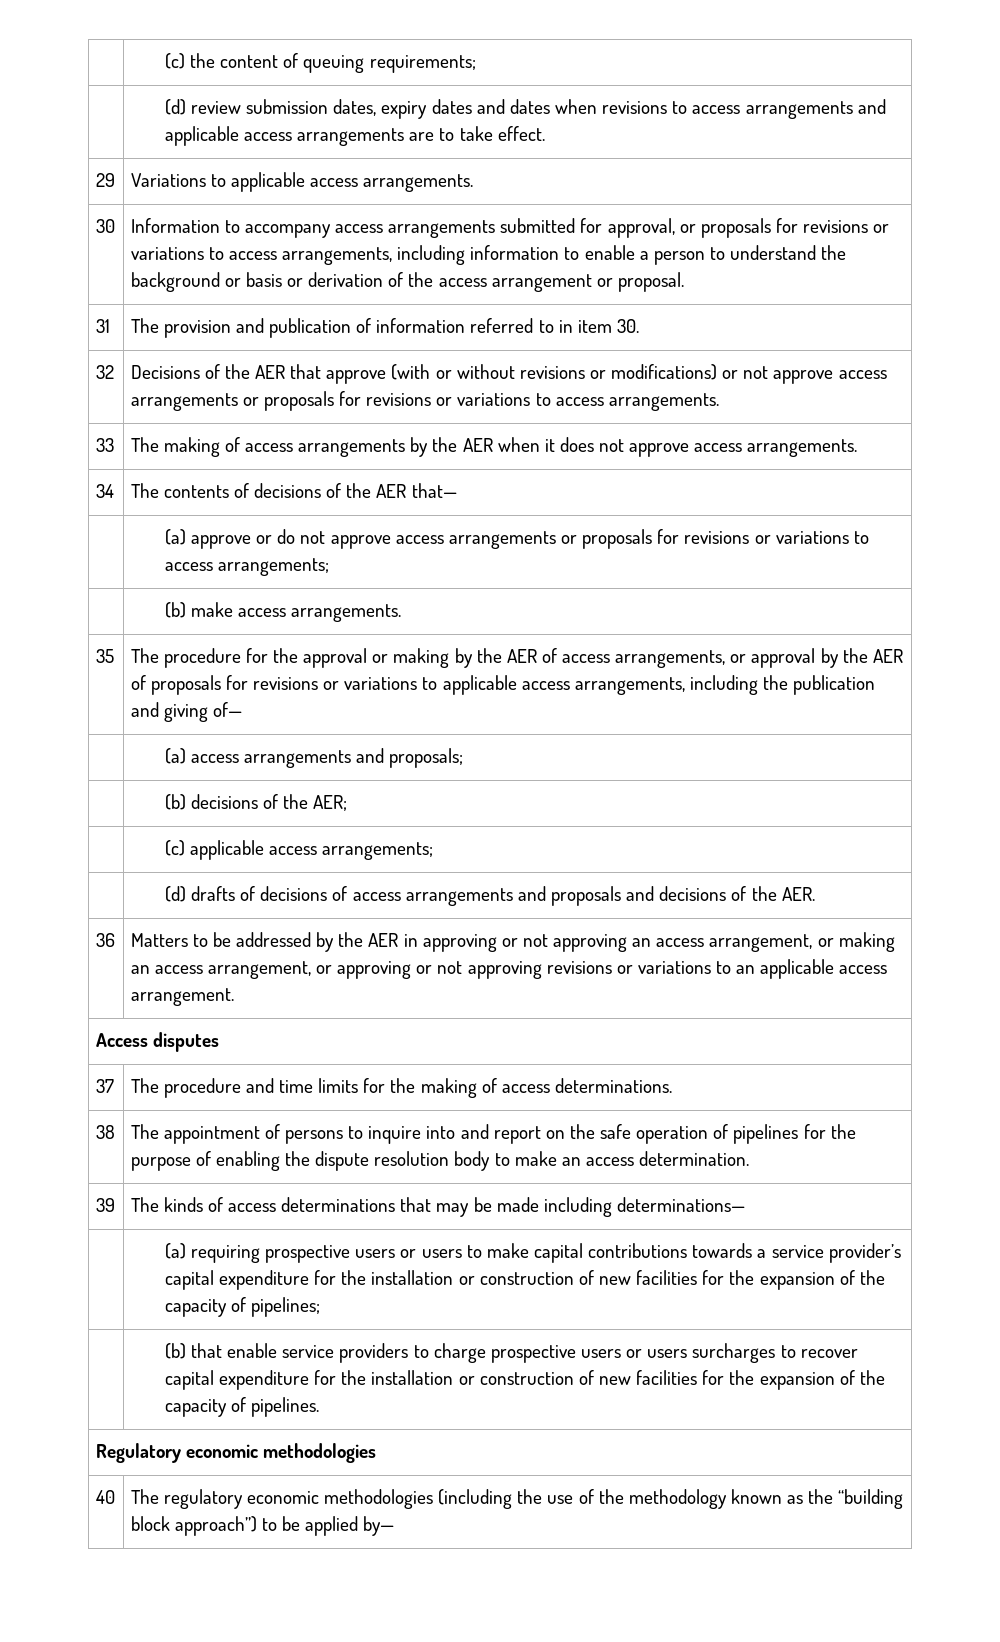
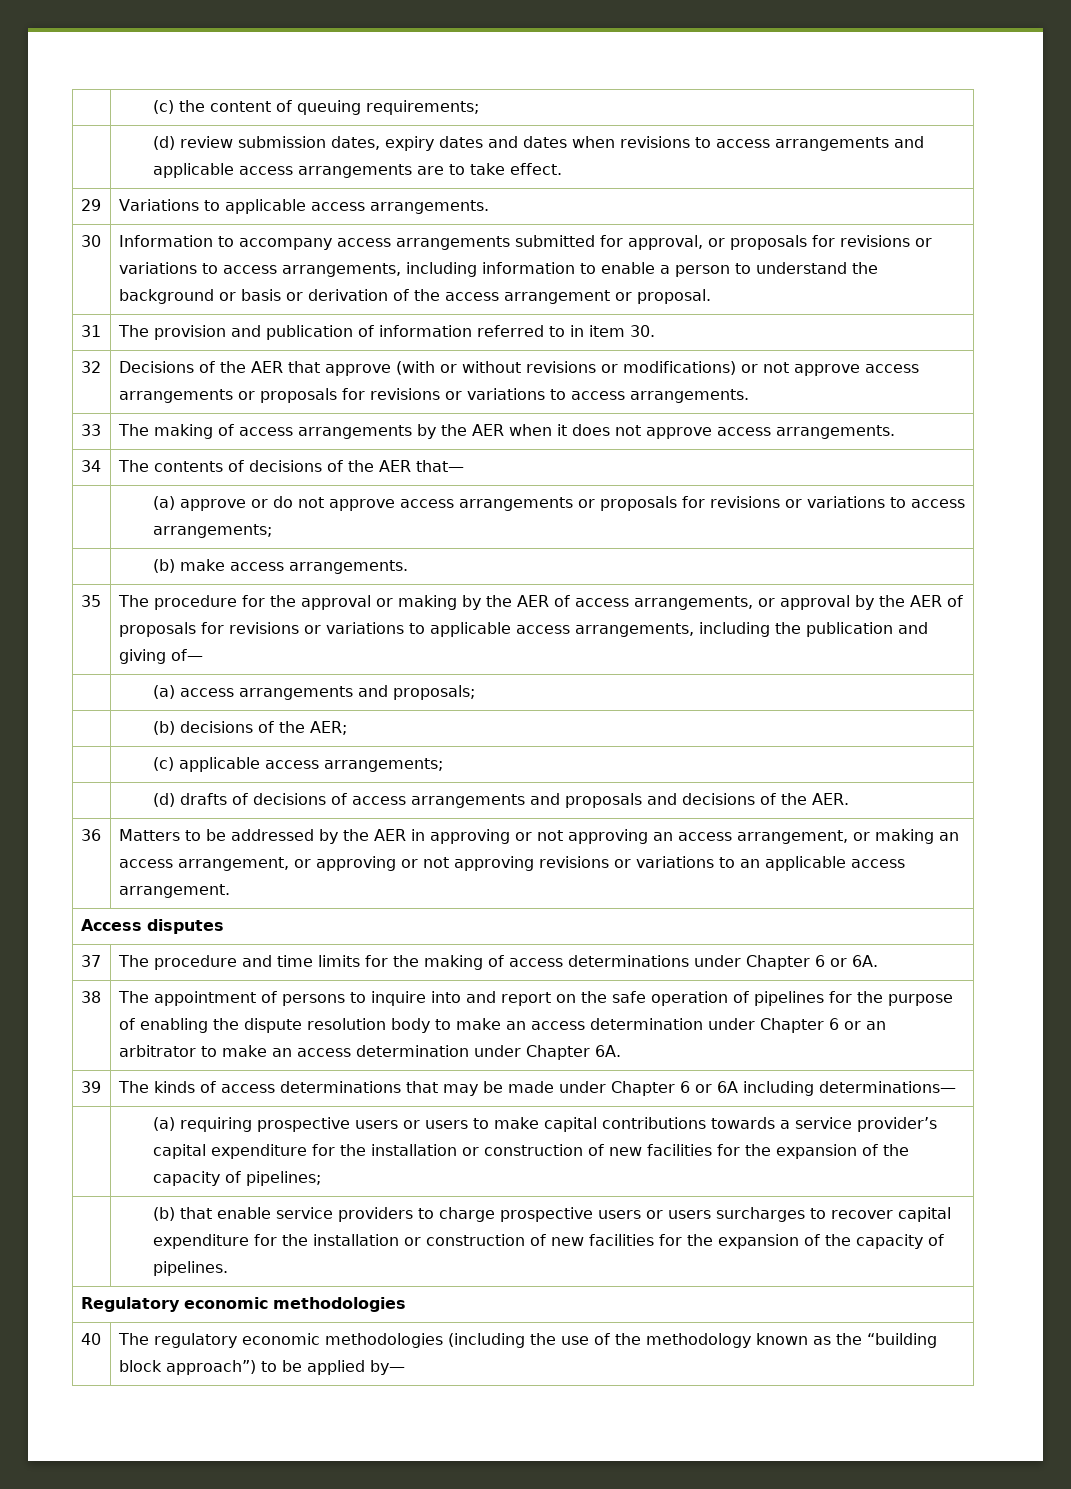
- 37 | The procedure and time limits for the making of access determinations.
+ 37 | The procedure and time limits for the making of access determinations under Chapter 6 or 6A.
- The appointment of persons to inquire into and report on the safe operation of pipelines for the purpose of enabling the dispute resolution body to make an access determination.
+ The appointment of persons to inquire into and report on the safe operation of pipelines for the purpose of enabling the dispute resolution body to make an access determination under Chapter 6 or an arbitrator to make an access determination under Chapter 6A.
- 39 | The kinds of access determinations that may be made including determinations—
+ 39 | The kinds of access determinations that may be made under Chapter 6 or 6A including determinations—

